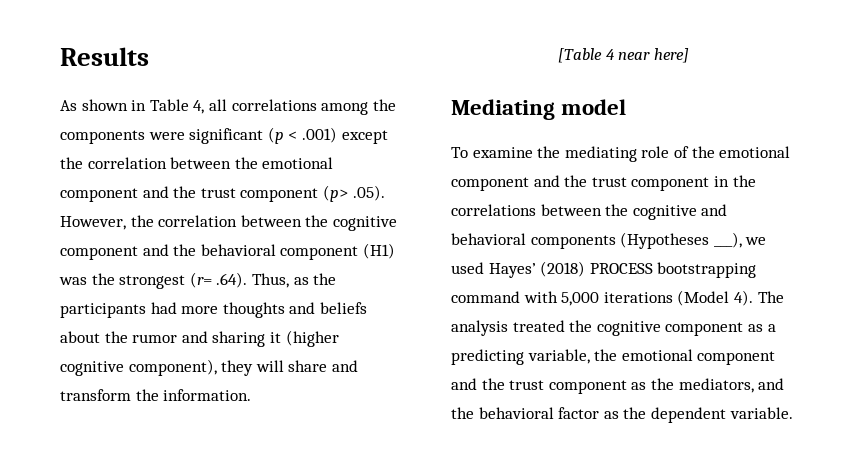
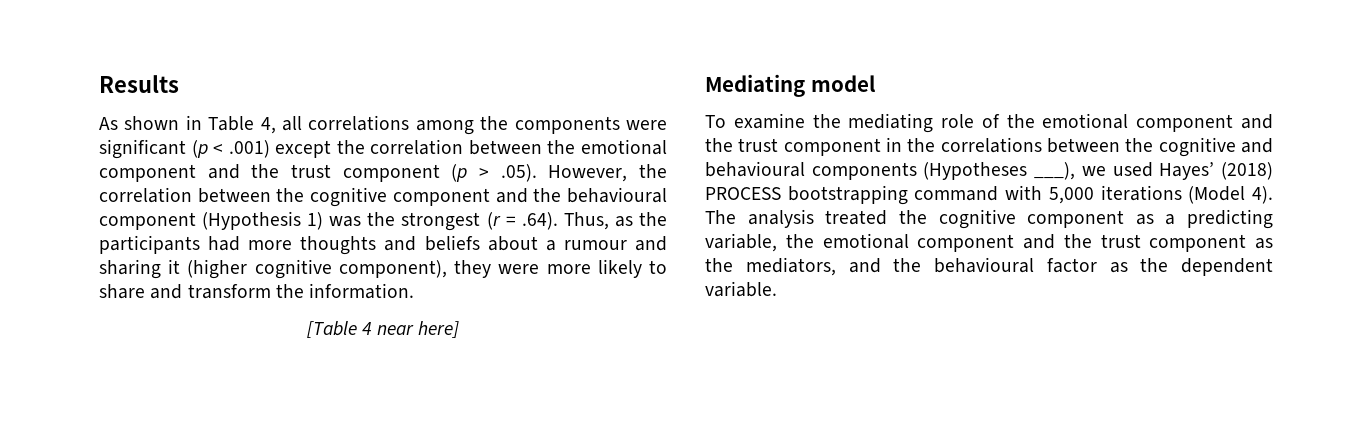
- As shown in Table 4, all correlations among the components were significant (p < .001) except the correlation between the emotional component and the trust component (p> .05). However, the correlation between the cognitive component and the behavioral component (H1) was the strongest (r= .64). Thus, as the participants had more thoughts and beliefs about the rumor and sharing it (higher cognitive component), they will share and transform the information.
+ As shown in Table 4, all correlations among the components were significant (p < .001) except the correlation between the emotional component and the trust component (p > .05). However, the correlation between the cognitive component and the behavioural component (Hypothesis 1) was the strongest (r = .64). Thus, as the participants had more thoughts and beliefs about a rumour and sharing it (higher cognitive component), they were more likely to share and transform the information.
- To examine the mediating role of the emotional component and the trust component in the correlations between the cognitive and behavioral components (Hypotheses ___), we used Hayes’ (2018) PROCESS bootstrapping command with 5,000 iterations (Model 4).
+ To examine the mediating role of the emotional component and the trust component in the correlations between the cognitive and behavioural components (Hypotheses ___), we used Hayes’ (2018) PROCESS bootstrapping command with 5,000 iterations (Model 4).
- The analysis treated the cognitive component as a predicting variable, the emotional component and the trust component as the mediators, and the behavioral factor as the dependent variable.
+ The analysis treated the cognitive component as a predicting variable, the emotional component and the trust component as the mediators, and the behavioural factor as the dependent variable.

